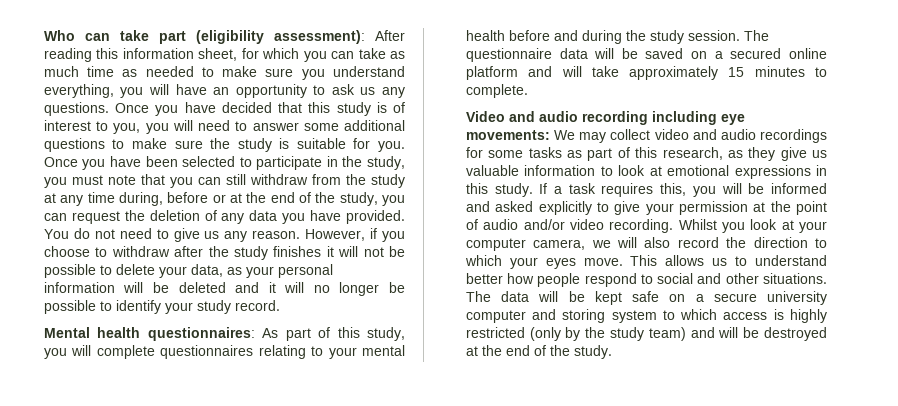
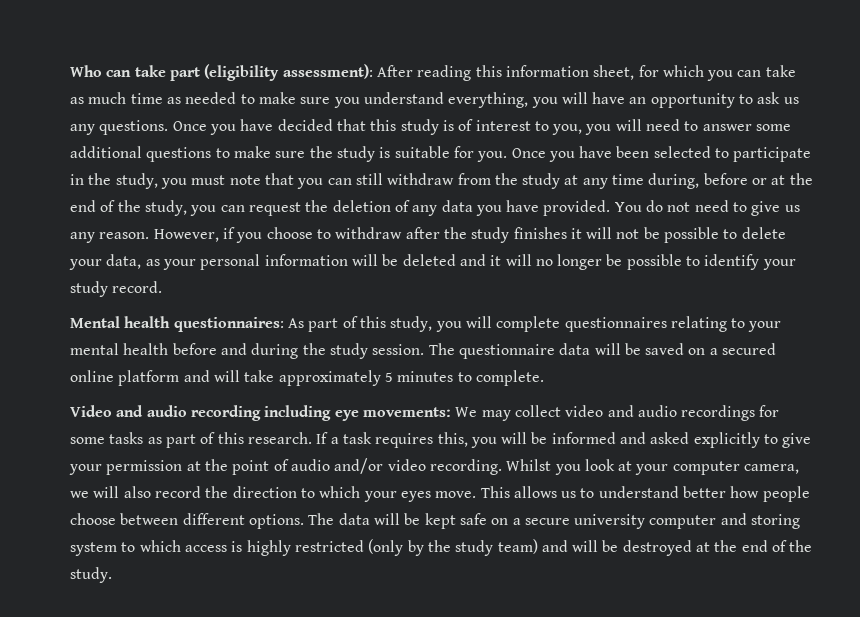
- The questionnaire data will be saved on a secured online platform and will take approximately 15 minutes to complete.
+ The questionnaire data will be saved on a secured online platform and will take approximately 5 minutes to complete.
- Video and audio recording including eye movements: We may collect video and audio recordings for some tasks as part of this research, as they give us valuable information to look at emotional expressions in this study.
+ Video and audio recording including eye movements: We may collect video and audio recordings for some tasks as part of this research.
- This allows us to understand better how people respond to social and other situations.
+ This allows us to understand better how people choose between different options.

